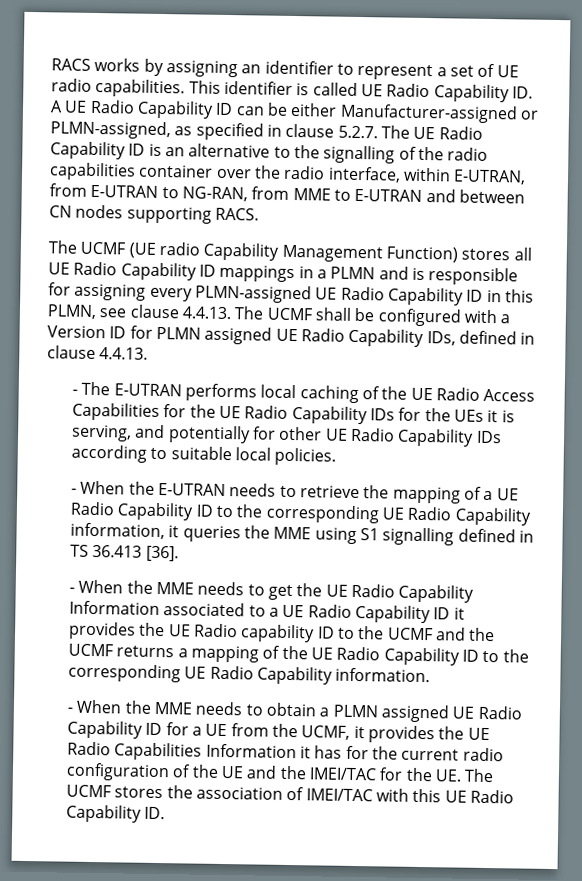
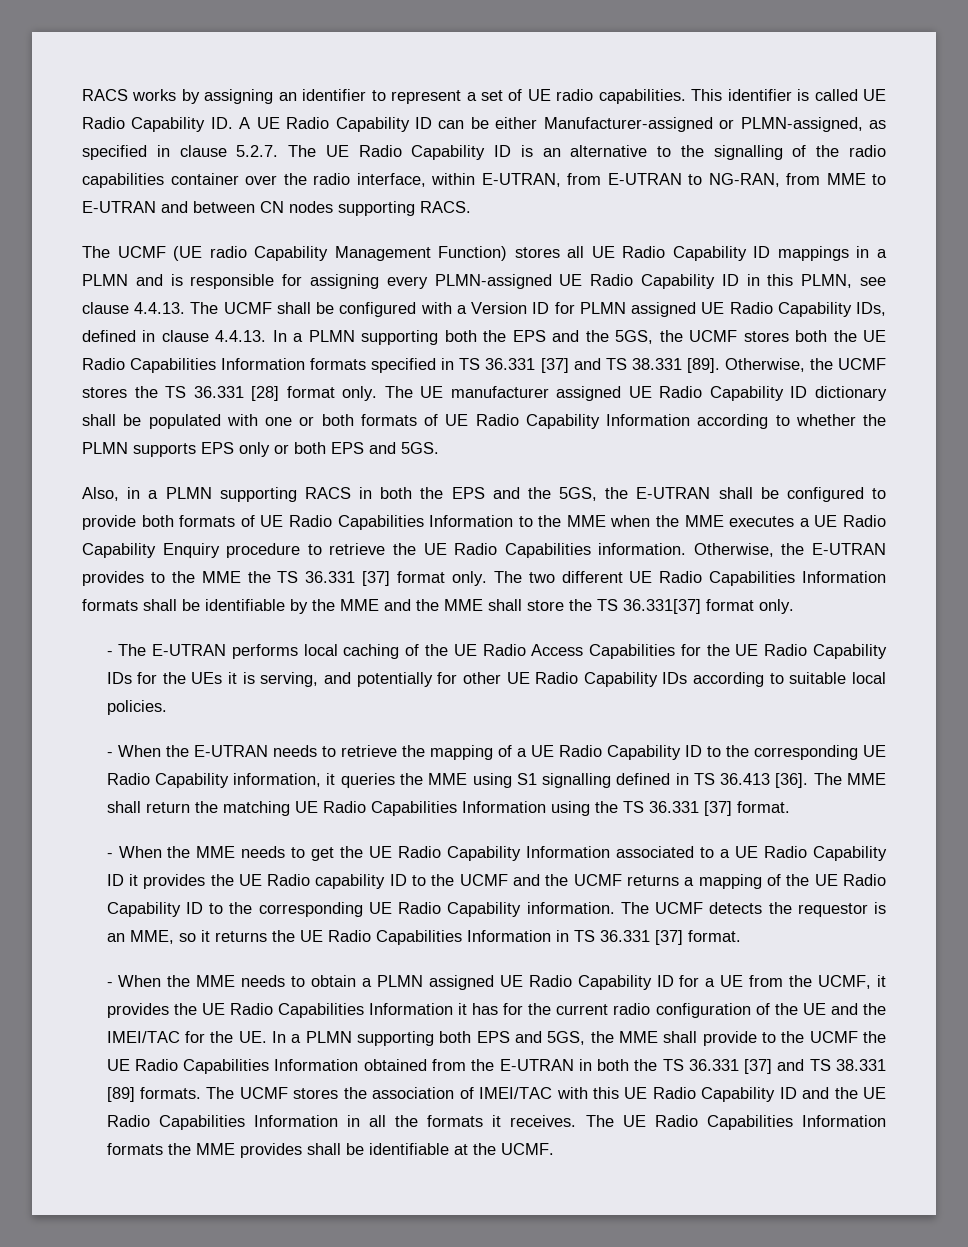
- The UCMF (UE radio Capability Management Function) stores all UE Radio Capability ID mappings in a PLMN and is responsible for assigning every PLMN-assigned UE Radio Capability ID in this PLMN, see clause 4.4.13. The UCMF shall be configured with a Version ID for PLMN assigned UE Radio Capability IDs, defined in clause 4.4.13.
+ The UCMF (UE radio Capability Management Function) stores all UE Radio Capability ID mappings in a PLMN and is responsible for assigning every PLMN-assigned UE Radio Capability ID in this PLMN, see clause 4.4.13. The UCMF shall be configured with a Version ID for PLMN assigned UE Radio Capability IDs, defined in clause 4.4.13. In a PLMN supporting both the EPS and the 5GS, the UCMF stores both the UE Radio Capabilities Information formats specified in TS 36.331 [37] and TS 38.331 [89]. Otherwise, the UCMF stores the TS 36.331 [28] format only. The UE manufacturer assigned UE Radio Capability ID dictionary shall be populated with one or both formats of UE Radio Capability Information according to whether the PLMN supports EPS only or both EPS and 5GS.
+ Also, in a PLMN supporting RACS in both the EPS and the 5GS, the E-UTRAN shall be configured to provide both formats of UE Radio Capabilities Information to the MME when the MME executes a UE Radio Capability Enquiry procedure to retrieve the UE Radio Capabilities information. Otherwise, the E-UTRAN provides to the MME the TS 36.331 [37] format only. The two different UE Radio Capabilities Information formats shall be identifiable by the MME and the MME shall store the TS 36.331[37] format only.
+ The MME shall return the matching UE Radio Capabilities Information using the TS 36.331 [37] format.
+ The UCMF detects the requestor is an MME, so it returns the UE Radio Capabilities Information in TS 36.331 [37] format.
- - When the MME needs to obtain a PLMN assigned UE Radio Capability ID for a UE from the UCMF, it provides the UE Radio Capabilities Information it has for the current radio configuration of the UE and the IMEI/TAC for the UE. The UCMF stores the association of IMEI/TAC with this UE Radio Capability ID.
+ - When the MME needs to obtain a PLMN assigned UE Radio Capability ID for a UE from the UCMF, it provides the UE Radio Capabilities Information it has for the current radio configuration of the UE and the IMEI/TAC for the UE. In a PLMN supporting both EPS and 5GS, the MME shall provide to the UCMF the UE Radio Capabilities Information obtained from the E-UTRAN in both the TS 36.331 [37] and TS 38.331 [89] formats. The UCMF stores the association of IMEI/TAC with this UE Radio Capability ID and the UE Radio Capabilities Information in all the formats it receives. The UE Radio Capabilities Information formats the MME provides shall be identifiable at the UCMF.

